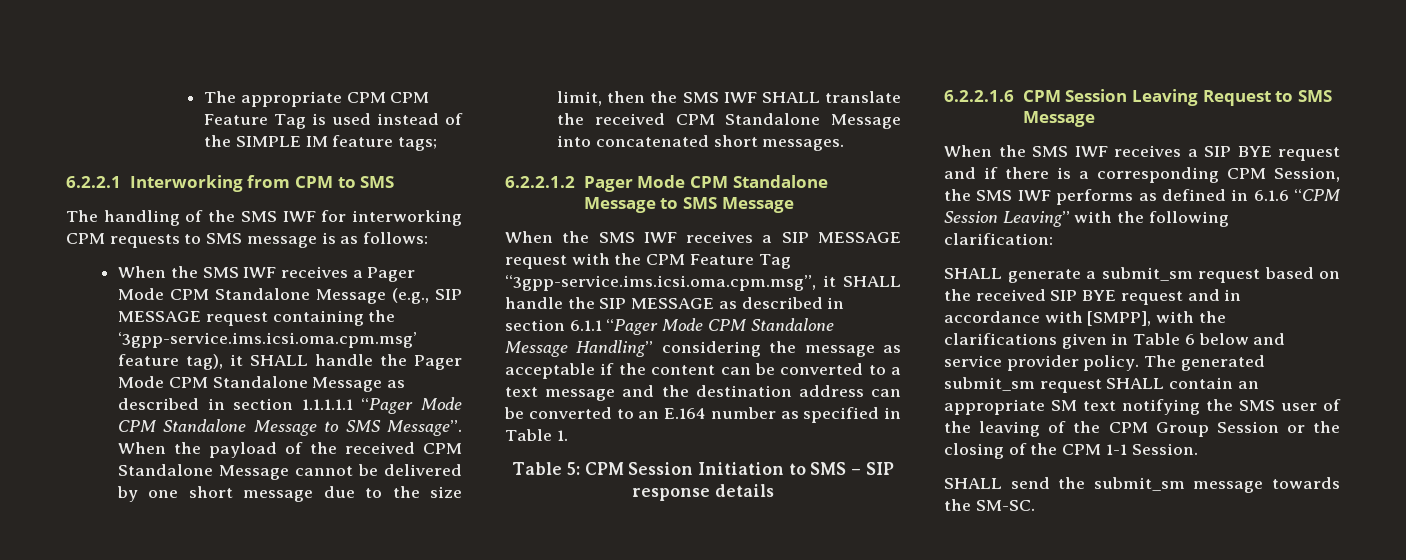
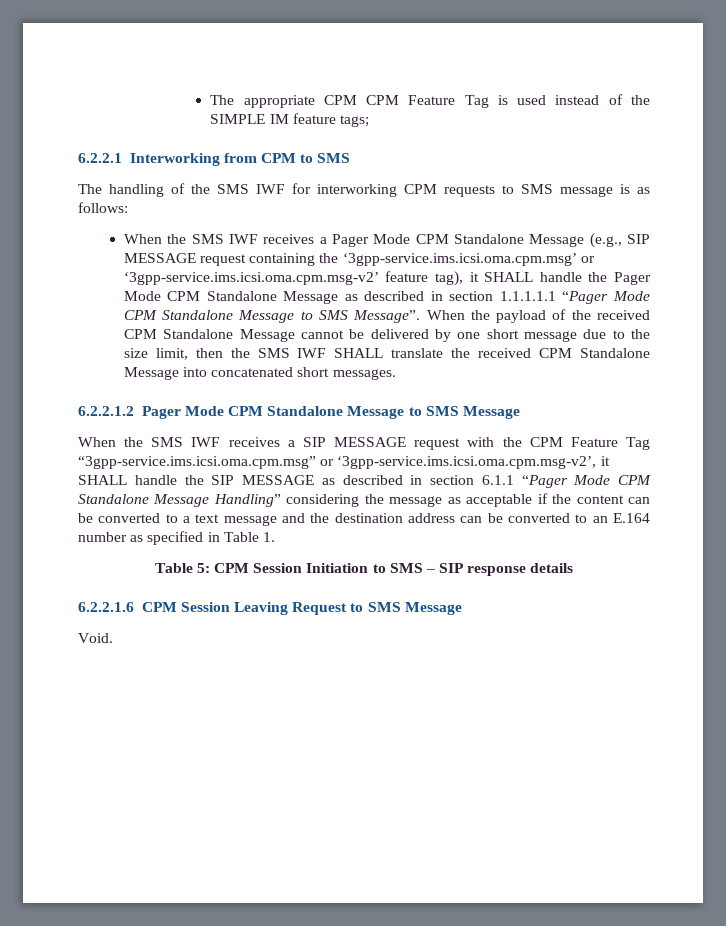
- When the SMS IWF receives a Pager Mode CPM Standalone Message (e.g., SIP MESSAGE request containing the ‘3gpp-service.ims.icsi.oma.cpm.msg’ feature tag), it SHALL handle the Pager Mode CPM Standalone Message as described in section 1.1.1.1.1 “Pager Mode CPM Standalone Message to SMS Message”.
+ When the SMS IWF receives a Pager Mode CPM Standalone Message (e.g., SIP MESSAGE request containing the ‘3gpp-service.ims.icsi.oma.cpm.msg’ or ‘3gpp-service.ims.icsi.oma.cpm.msg-v2’ feature tag), it SHALL handle the Pager Mode CPM Standalone Message as described in section 1.1.1.1.1 “Pager Mode CPM Standalone Message to SMS Message”.
- When the SMS IWF receives a SIP MESSAGE request with the CPM Feature Tag “3gpp-service.ims.icsi.oma.cpm.msg”, it SHALL handle the SIP MESSAGE as described in section 6.1.1 “Pager Mode CPM Standalone Message Handling” considering the message as acceptable if the content can be converted to a text message and the destination address can be converted to an E.164 number as specified in Table 1.
+ When the SMS IWF receives a SIP MESSAGE request with the CPM Feature Tag “3gpp-service.ims.icsi.oma.cpm.msg” or ‘3gpp-service.ims.icsi.oma.cpm.msg-v2’, it SHALL handle the SIP MESSAGE as described in section 6.1.1 “Pager Mode CPM Standalone Message Handling” considering the message as acceptable if the content can be converted to a text message and the destination address can be converted to an E.164 number as specified in Table 1.
- When the SMS IWF receives a SIP BYE request and if there is a corresponding CPM Session, the SMS IWF performs as defined in 6.1.6 “CPM Session Leaving” with the following clarification:
- SHALL generate a submit_sm request based on the received SIP BYE request and in accordance with [SMPP], with the clarifications given in Table 6 below and service provider policy. The generated submit_sm request SHALL contain an appropriate SM text notifying the SMS user of the leaving of the CPM Group Session or the closing of the CPM 1-1 Session.
- SHALL send the submit_sm message towards the SM-SC.
+ Void.

